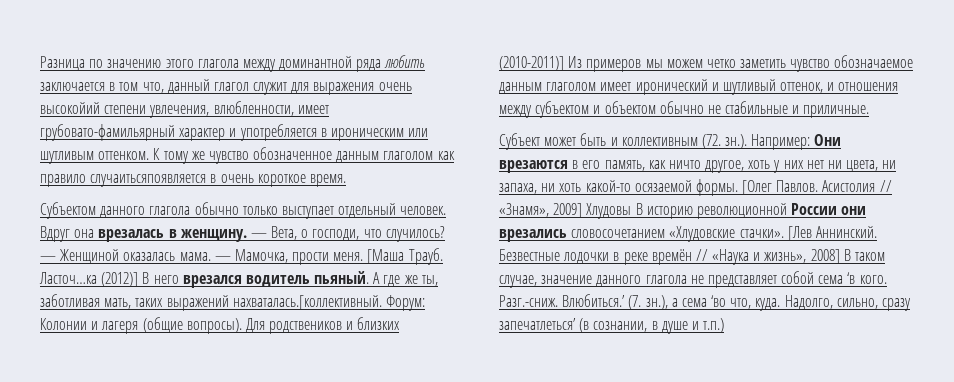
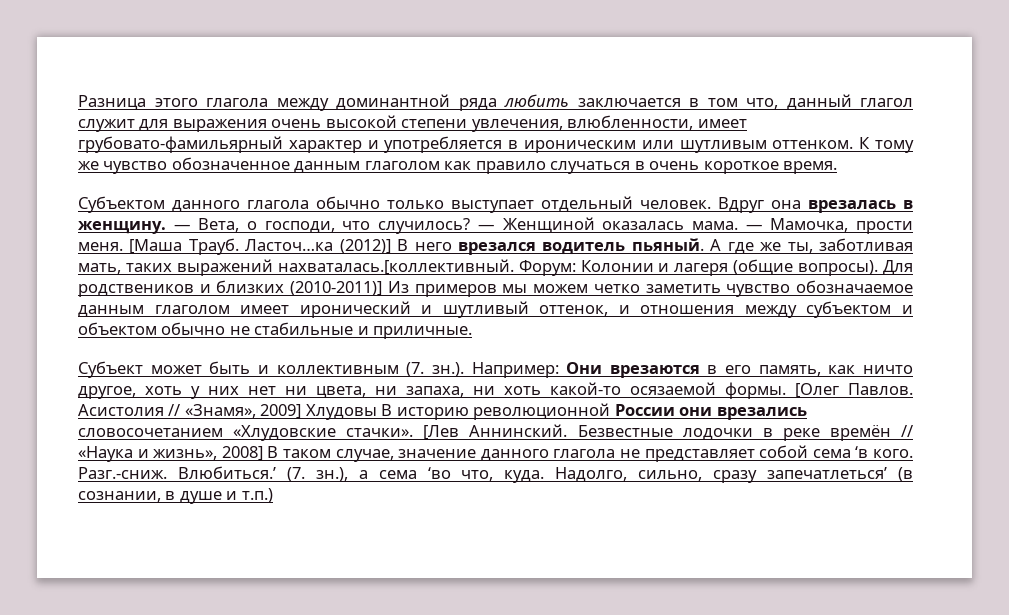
- Разница по значению этого глагола между доминантной ряда любить заключается в том что, данный глагол служит для выражения очень высокойий степени увлечения, влюбленности, имеет грубовато-фамильярный характер и употребляется в ироническим или шутливым оттенком.
+ Разница этого глагола между доминантной ряда любить заключается в том что, данный глагол служит для выражения очень высокой степени увлечения, влюбленности, имеет грубовато-фамильярный характер и употребляется в ироническим или шутливым оттенком.
- К тому же чувство обозначенное данным глаголом как правило случаитьсяпоявляется в очень короткое время.
+ К тому же чувство обозначенное данным глаголом как правило случаться в очень короткое время.
- Субъект может быть и коллективным (72. зн.). Например: Они врезаются в его память, как ничто другое, хоть у них нет ни цвета, ни запаха, ни хоть какой-то осязаемой формы.
+ Субъект может быть и коллективным (7. зн.). Например: Они врезаются в его память, как ничто другое, хоть у них нет ни цвета, ни запаха, ни хоть какой-то осязаемой формы.

